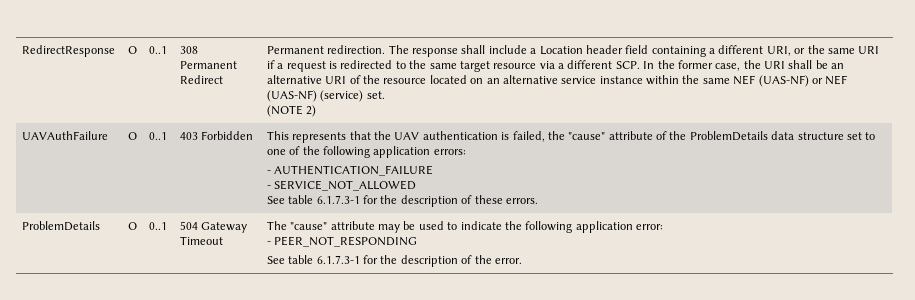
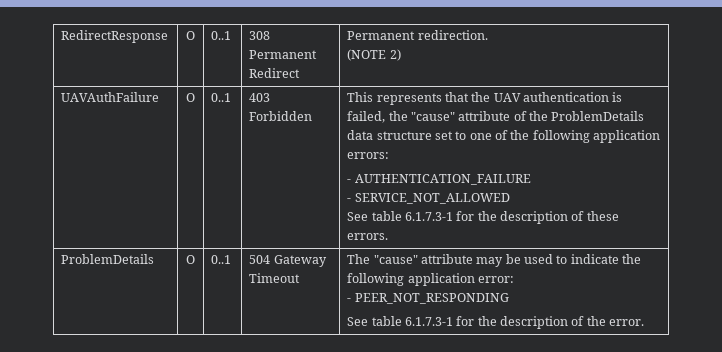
- The response shall include a Location header field containing a different URI, or the same URI if a request is redirected to the same target resource via a different SCP. In the former case, the URI shall be an alternative URI of the resource located on an alternative service instance within the same NEF (UAS-NF) or NEF (UAS-NF) (service) set.

